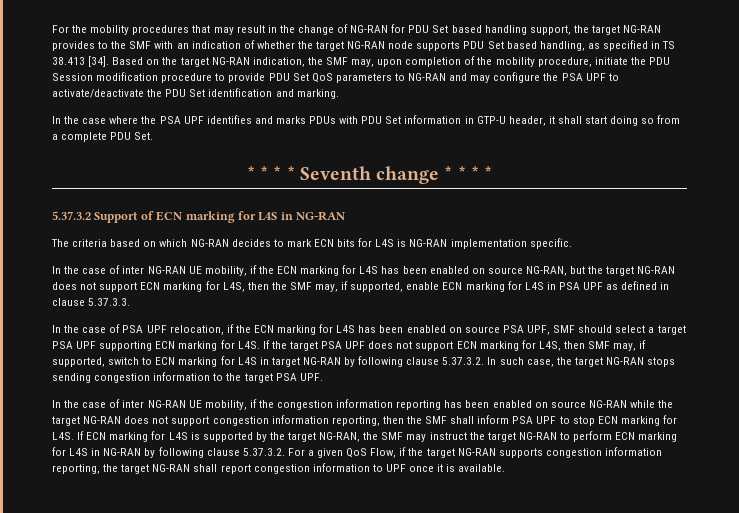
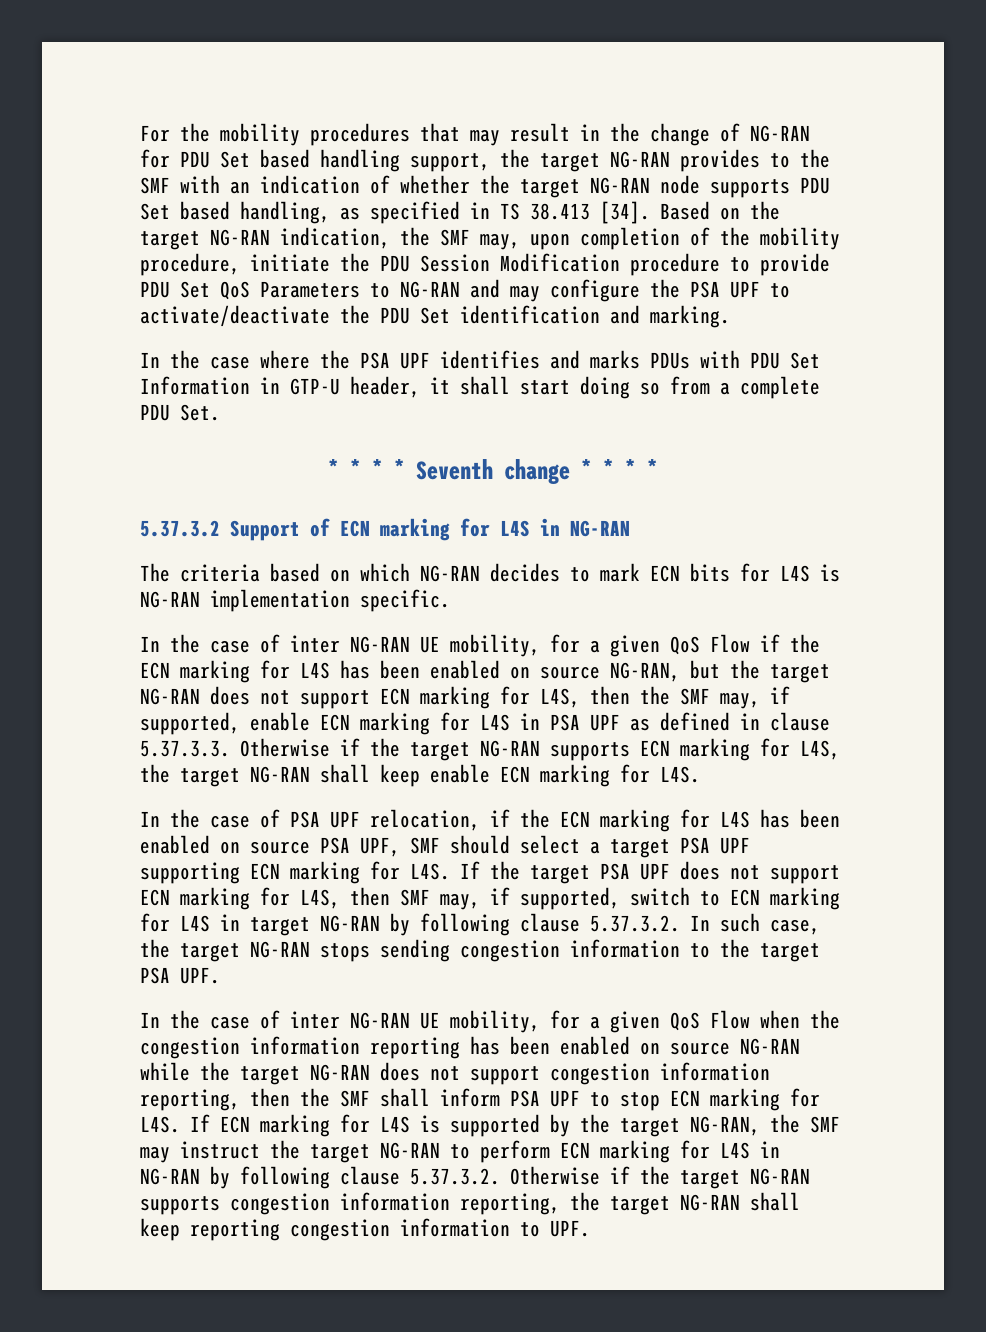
- Based on the target NG-RAN indication, the SMF may, upon completion of the mobility procedure, initiate the PDU Session modification procedure to provide PDU Set QoS parameters to NG-RAN and may configure the PSA UPF to activate/deactivate the PDU Set identification and marking.
+ Based on the target NG-RAN indication, the SMF may, upon completion of the mobility procedure, initiate the PDU Session Modification procedure to provide PDU Set QoS Parameters to NG-RAN and may configure the PSA UPF to activate/deactivate the PDU Set identification and marking.
- In the case where the PSA UPF identifies and marks PDUs with PDU Set information in GTP-U header, it shall start doing so from a complete PDU Set.
+ In the case where the PSA UPF identifies and marks PDUs with PDU Set Information in GTP-U header, it shall start doing so from a complete PDU Set.
- In the case of inter NG-RAN UE mobility, if the ECN marking for L4S has been enabled on source NG-RAN, but the target NG-RAN does not support ECN marking for L4S, then the SMF may, if supported, enable ECN marking for L4S in PSA UPF as defined in clause 5.37.3.3.
+ In the case of inter NG-RAN UE mobility, for a given QoS Flow if the ECN marking for L4S has been enabled on source NG-RAN, but the target NG-RAN does not support ECN marking for L4S, then the SMF may, if supported, enable ECN marking for L4S in PSA UPF as defined in clause 5.37.3.3. Otherwise if the target NG-RAN supports ECN marking for L4S, the target NG-RAN shall keep enable ECN marking for L4S.
- In the case of inter NG-RAN UE mobility, if the congestion information reporting has been enabled on source NG-RAN while the target NG-RAN does not support congestion information reporting, then the SMF shall inform PSA UPF to stop ECN marking for L4S. If ECN marking for L4S is supported by the target NG-RAN, the SMF may instruct the target NG-RAN to perform ECN marking for L4S in NG-RAN by following clause 5.37.3.2. For a given QoS Flow, if the target NG-RAN supports congestion information reporting, the target NG-RAN shall report congestion information to UPF once it is available.
+ In the case of inter NG-RAN UE mobility, for a given QoS Flow when the congestion information reporting has been enabled on source NG-RAN while the target NG-RAN does not support congestion information reporting, then the SMF shall inform PSA UPF to stop ECN marking for L4S. If ECN marking for L4S is supported by the target NG-RAN, the SMF may instruct the target NG-RAN to perform ECN marking for L4S in NG-RAN by following clause 5.37.3.2. Otherwise if the target NG-RAN supports congestion information reporting, the target NG-RAN shall keep reporting congestion information to UPF.

